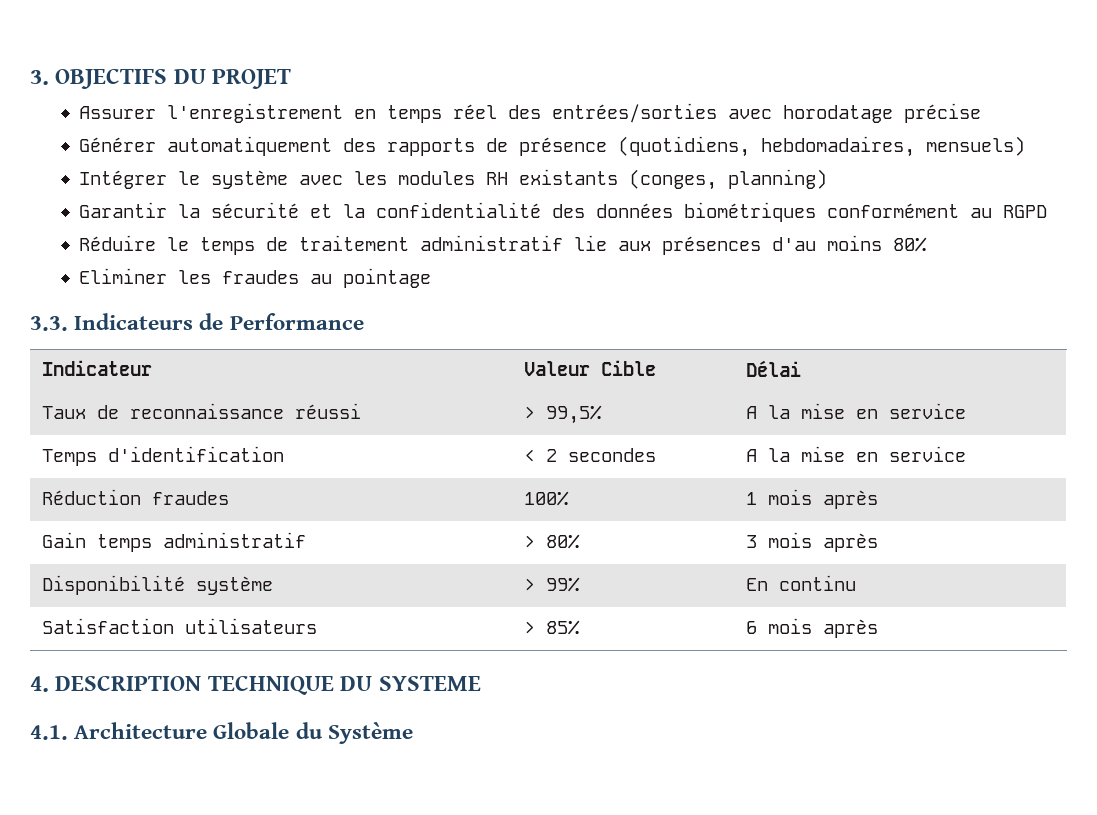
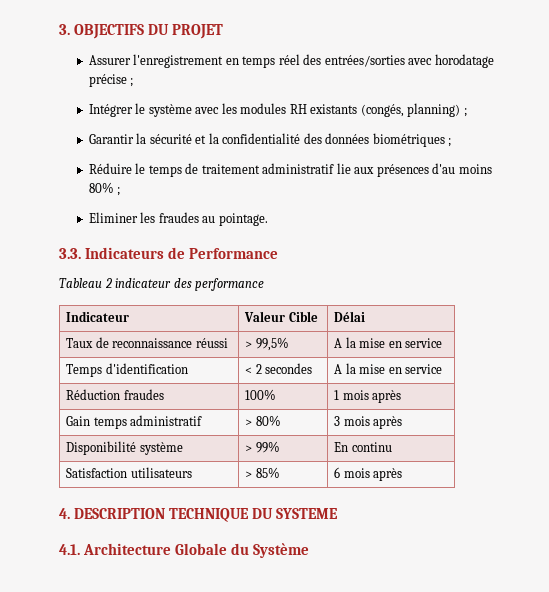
- Assurer l'enregistrement en temps réel des entrées/sorties avec horodatage précise
- Générer automatiquement des rapports de présence (quotidiens, hebdomadaires, mensuels)
+ Assurer l'enregistrement en temps réel des entrées/sorties avec horodatage précise ;
- Intégrer le système avec les modules RH existants (conges, planning)
+ Intégrer le système avec les modules RH existants (congés, planning) ;
- Garantir la sécurité et la confidentialité des données biométriques conformément au RGPD
+ Garantir la sécurité et la confidentialité des données biométriques ;
- Réduire le temps de traitement administratif lie aux présences d'au moins 80%
+ Réduire le temps de traitement administratif lie aux présences d'au moins 80% ;
- Eliminer les fraudes au pointage
+ Eliminer les fraudes au pointage.
+ Tableau 2 indicateur des performance

